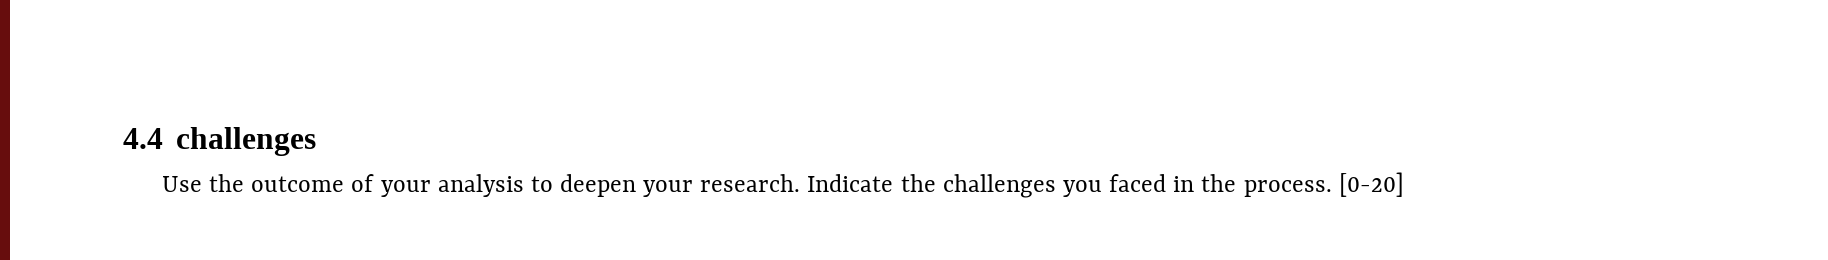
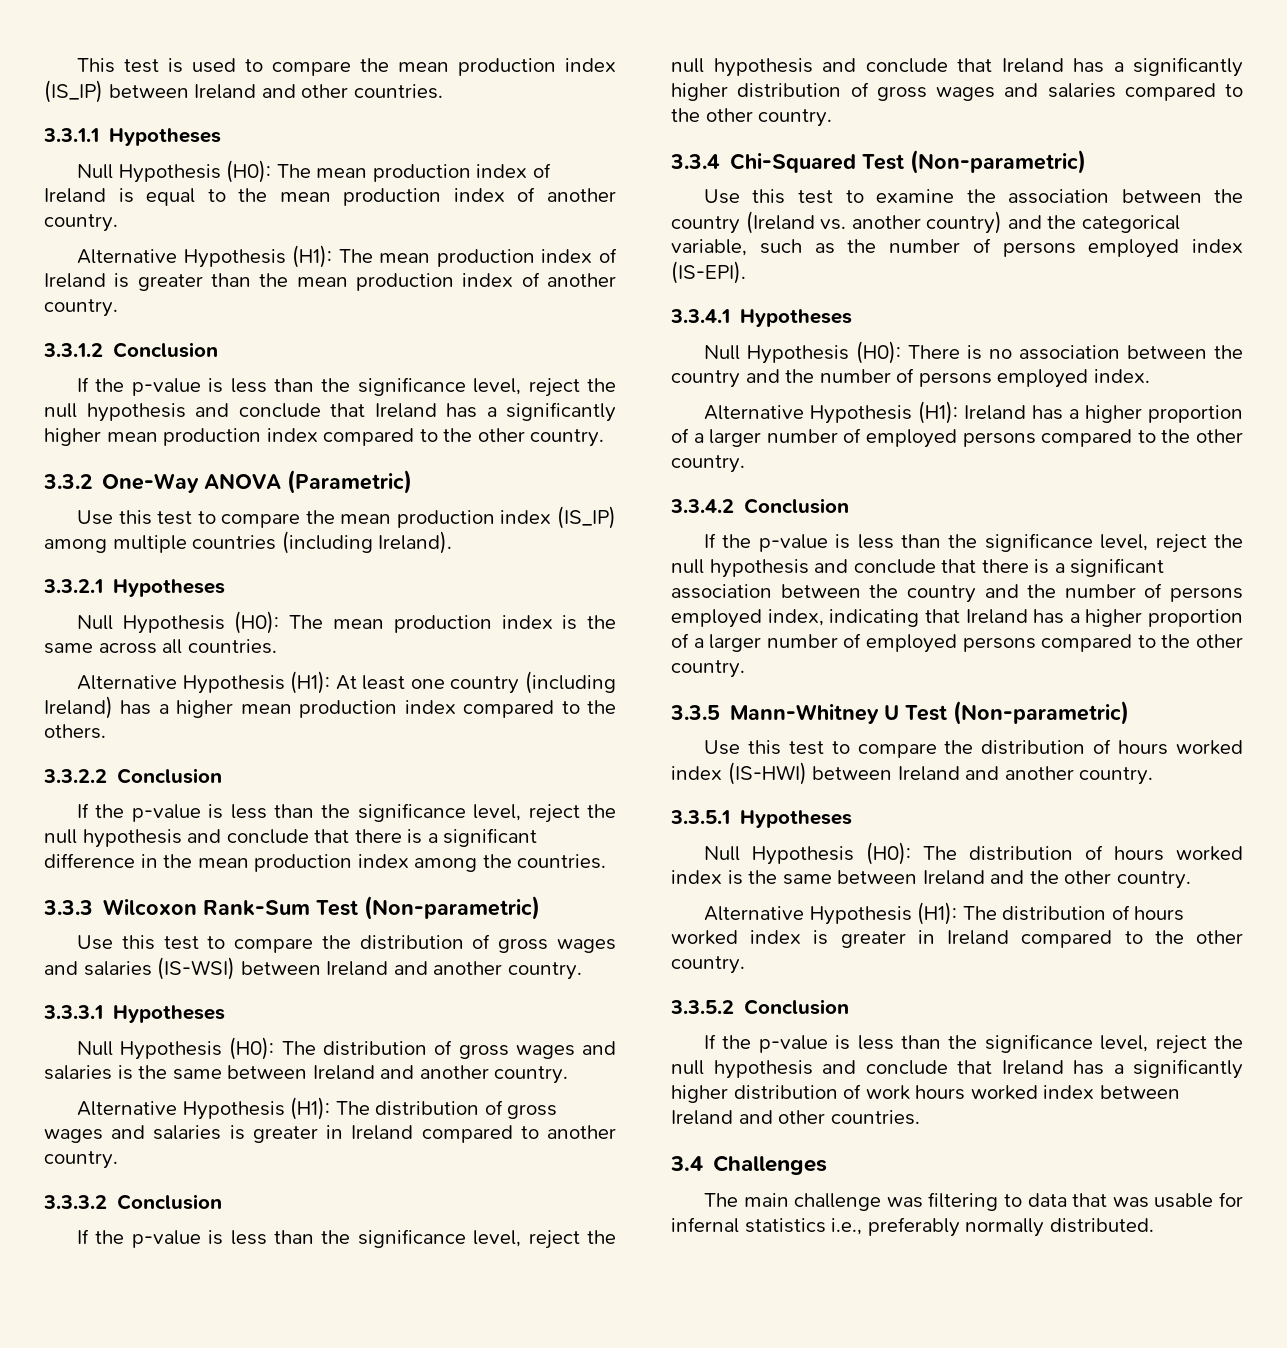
- 4.4 challenges
- Use the outcome of your analysis to deepen your research. Indicate the challenges you faced in the process. [0-20]
+ This test is used to compare the mean production index (IS_IP) between Ireland and other countries.
+ 3.3.1.1 Hypotheses
+ Null Hypothesis (H0): The mean production index of Ireland is equal to the mean production index of another country.
+ Alternative Hypothesis (H1): The mean production index of Ireland is greater than the mean production index of another country.
+ 3.3.1.2 Conclusion
+ If the p-value is less than the significance level, reject the null hypothesis and conclude that Ireland has a significantly higher mean production index compared to the other country.
+ 3.3.2 One-Way ANOVA (Parametric)
+ Use this test to compare the mean production index (IS_IP) among multiple countries (including Ireland).
+ 3.3.2.1 Hypotheses
+ Null Hypothesis (H0): The mean production index is the same across all countries.
+ Alternative Hypothesis (H1): At least one country (including Ireland) has a higher mean production index compared to the others.
+ 3.3.2.2 Conclusion
+ If the p-value is less than the significance level, reject the null hypothesis and conclude that there is a significant difference in the mean production index among the countries.
+ 3.3.3 Wilcoxon Rank-Sum Test (Non-parametric)
+ Use this test to compare the distribution of gross wages and salaries (IS-WSI) between Ireland and another country.
+ 3.3.3.1 Hypotheses
+ Null Hypothesis (H0): The distribution of gross wages and salaries is the same between Ireland and another country.
+ Alternative Hypothesis (H1): The distribution of gross wages and salaries is greater in Ireland compared to another country.
+ 3.3.3.2 Conclusion
+ If the p-value is less than the significance level, reject the null hypothesis and conclude that Ireland has a significantly higher distribution of gross wages and salaries compared to the other country.
+ 3.3.4 Chi-Squared Test (Non-parametric)
+ Use this test to examine the association between the country (Ireland vs. another country) and the categorical variable, such as the number of persons employed index (IS-EPI).
+ 3.3.4.1 Hypotheses
+ Null Hypothesis (H0): There is no association between the country and the number of persons employed index.
+ Alternative Hypothesis (H1): Ireland has a higher proportion of a larger number of employed persons compared to the other country.
+ 3.3.4.2 Conclusion
+ If the p-value is less than the significance level, reject the null hypothesis and conclude that there is a significant association between the country and the number of persons employed index, indicating that Ireland has a higher proportion of a larger number of employed persons compared to the other country.
+ 3.3.5 Mann-Whitney U Test (Non-parametric)
+ Use this test to compare the distribution of hours worked index (IS-HWI) between Ireland and another country.
+ 3.3.5.1 Hypotheses
+ Null Hypothesis (H0): The distribution of hours worked index is the same between Ireland and the other country.
+ Alternative Hypothesis (H1): The distribution of hours worked index is greater in Ireland compared to the other country.
+ 3.3.5.2 Conclusion
+ If the p-value is less than the significance level, reject the null hypothesis and conclude that Ireland has a significantly higher distribution of work hours worked index between Ireland and other countries.
+ 3.4 Challenges
+ The main challenge was filtering to data that was usable for infernal statistics i.e., preferably normally distributed.

